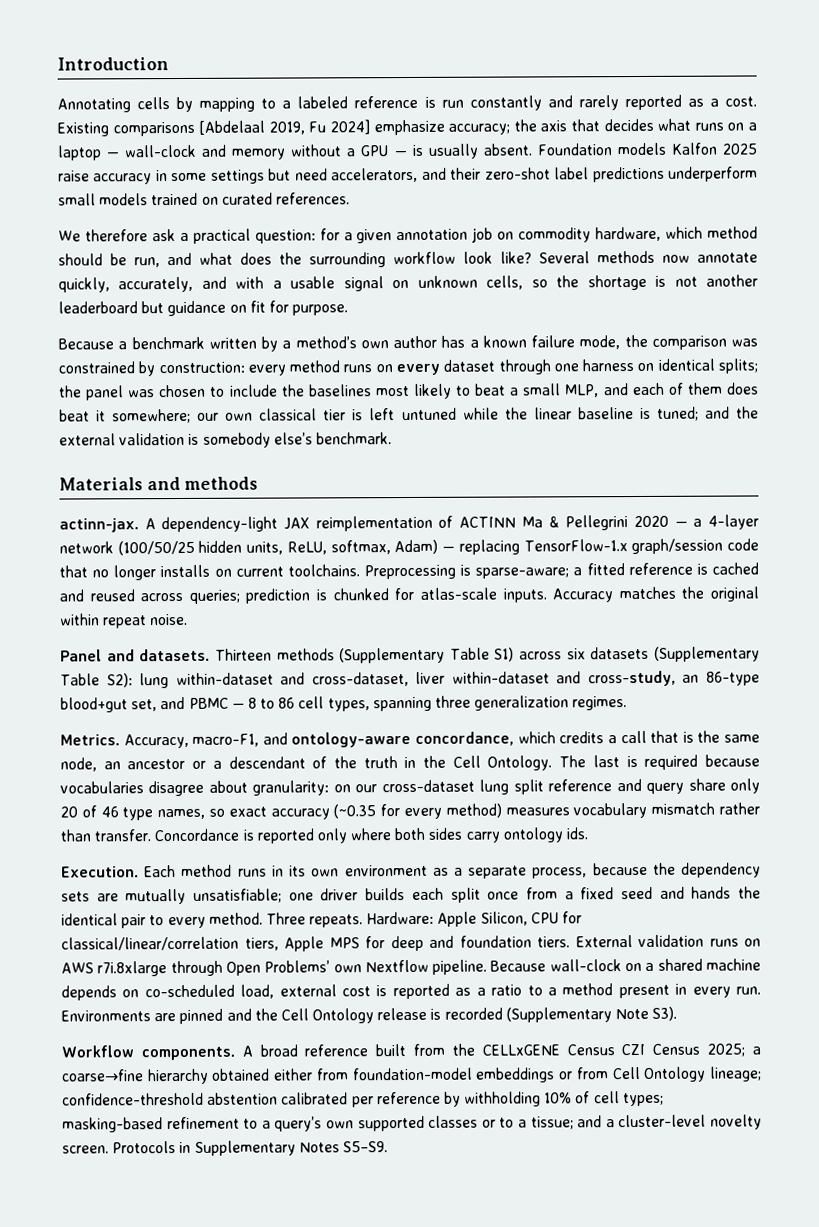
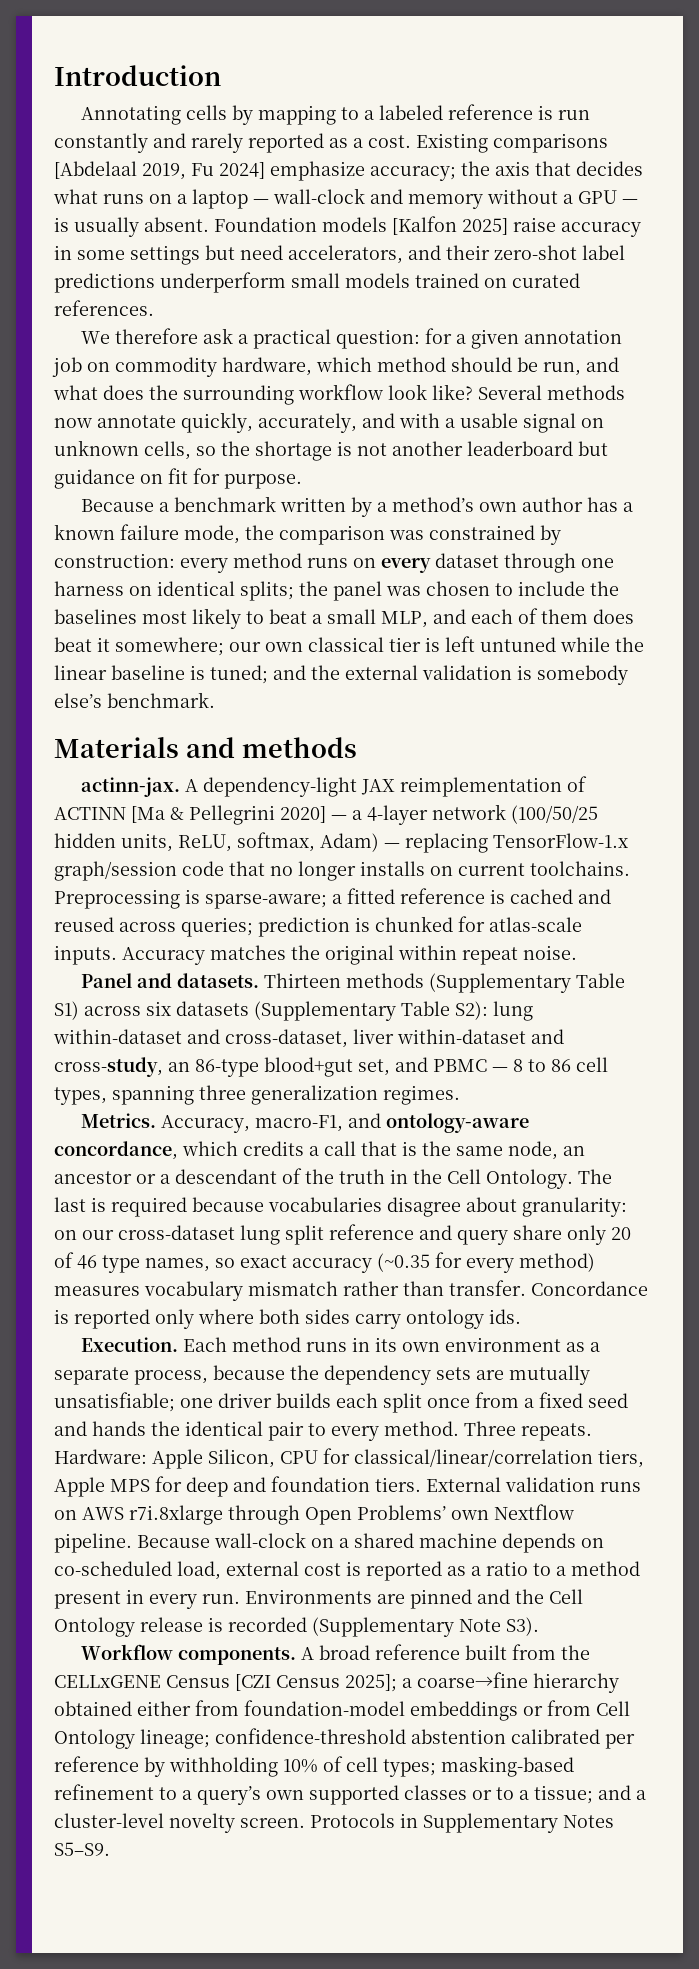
- Foundation models Kalfon 2025 raise accuracy in some settings but need accelerators, and their zero-shot label predictions underperform small models trained on curated references.
+ Foundation models [Kalfon 2025] raise accuracy in some settings but need accelerators, and their zero-shot label predictions underperform small models trained on curated references.
- A dependency-light JAX reimplementation of ACTINN Ma & Pellegrini 2020 — a 4-layer network (100/50/25 hidden units, ReLU, softmax, Adam) — replacing TensorFlow-1.x graph/session code that no longer installs on current toolchains.
+ A dependency-light JAX reimplementation of ACTINN [Ma & Pellegrini 2020] — a 4-layer network (100/50/25 hidden units, ReLU, softmax, Adam) — replacing TensorFlow-1.x graph/session code that no longer installs on current toolchains.
- A broad reference built from the CELLxGENE Census CZI Census 2025; a coarse→fine hierarchy obtained either from foundation-model embeddings or from Cell Ontology lineage; confidence-threshold abstention calibrated per reference by withholding 10% of cell types; masking-based refinement to a query’s own supported classes or to a tissue; and a cluster-level novelty screen.
+ A broad reference built from the CELLxGENE Census [CZI Census 2025]; a coarse→fine hierarchy obtained either from foundation-model embeddings or from Cell Ontology lineage; confidence-threshold abstention calibrated per reference by withholding 10% of cell types; masking-based refinement to a query’s own supported classes or to a tissue; and a cluster-level novelty screen.

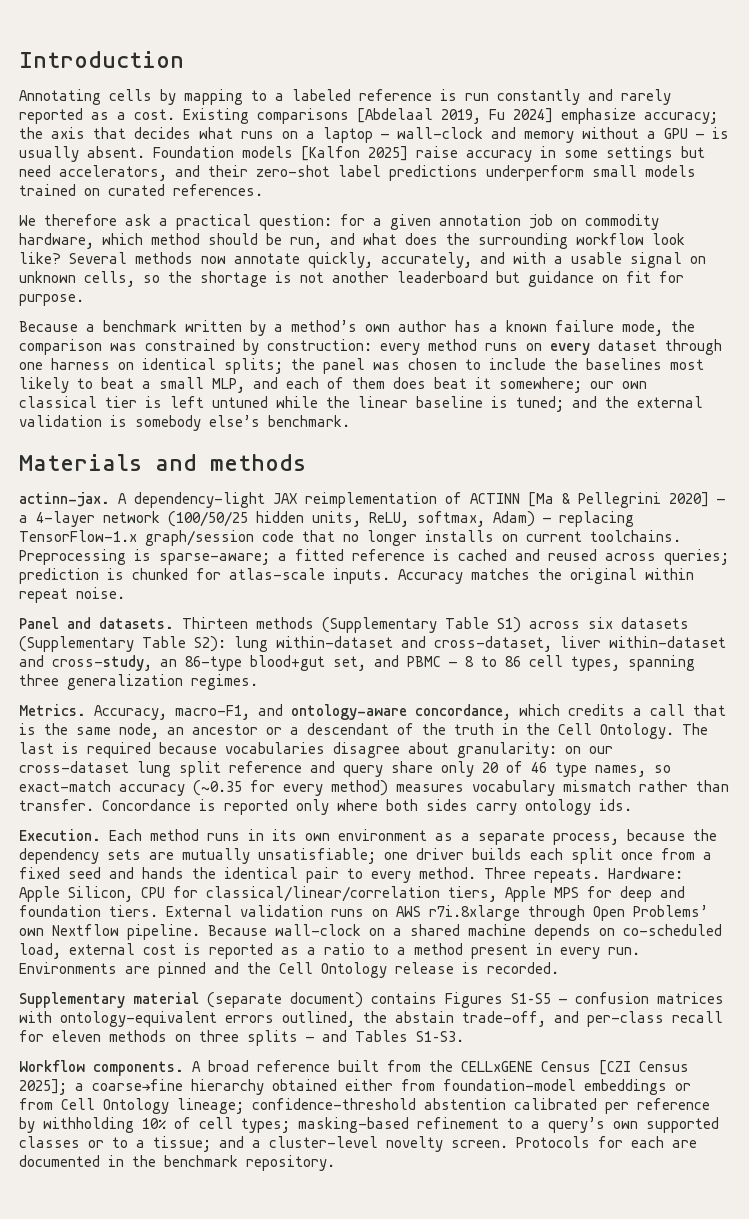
- The last is required because vocabularies disagree about granularity: on our cross-dataset lung split reference and query share only 20 of 46 type names, so exact accuracy (~0.35 for every method) measures vocabulary mismatch rather than transfer.
+ The last is required because vocabularies disagree about granularity: on our cross-dataset lung split reference and query share only 20 of 46 type names, so exact-match accuracy (~0.35 for every method) measures vocabulary mismatch rather than transfer.
- Environments are pinned and the Cell Ontology release is recorded (Supplementary Note S3).
+ Environments are pinned and the Cell Ontology release is recorded.
+ Supplementary material (separate document) contains Figures S1–S5 — confusion matrices with ontology-equivalent errors outlined, the abstain trade-off, and per-class recall for eleven methods on three splits — and Tables S1–S3.
- Protocols in Supplementary Notes S5–S9.
+ Protocols for each are documented in the benchmark repository.

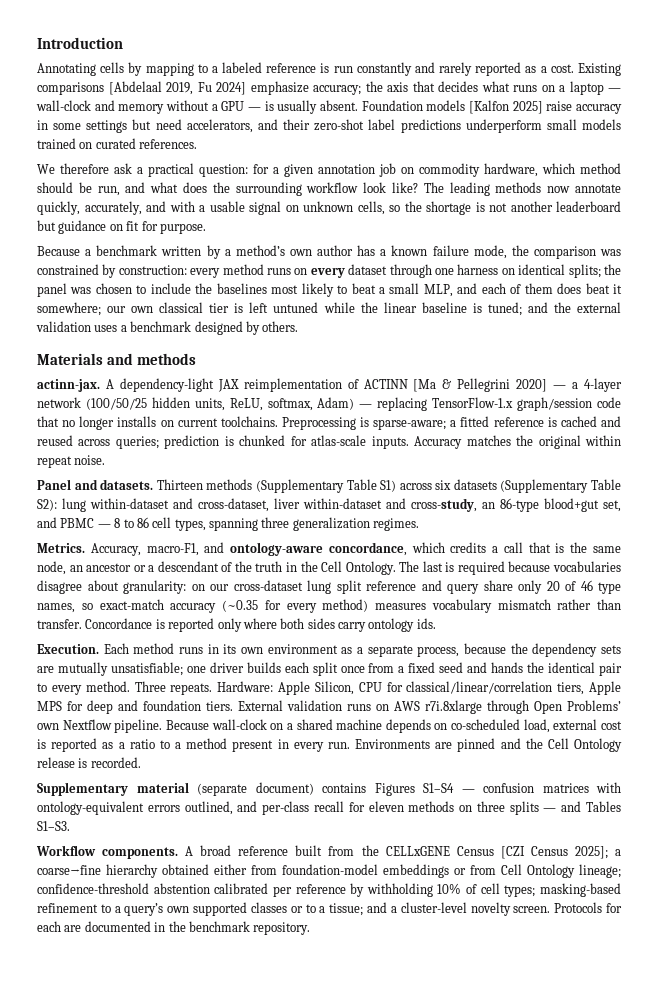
- Several methods now annotate quickly, accurately, and with a usable signal on unknown cells, so the shortage is not another leaderboard but guidance on fit for purpose.
+ The leading methods now annotate quickly, accurately, and with a usable signal on unknown cells, so the shortage is not another leaderboard but guidance on fit for purpose.
- and the external validation is somebody else’s benchmark.
+ and the external validation uses a benchmark designed by others.
- Supplementary material (separate document) contains Figures S1–S5 — confusion matrices with ontology-equivalent errors outlined, the abstain trade-off, and per-class recall for eleven methods on three splits — and Tables S1–S3.
+ Supplementary material (separate document) contains Figures S1–S4 — confusion matrices with ontology-equivalent errors outlined, and per-class recall for eleven methods on three splits — and Tables S1–S3.

